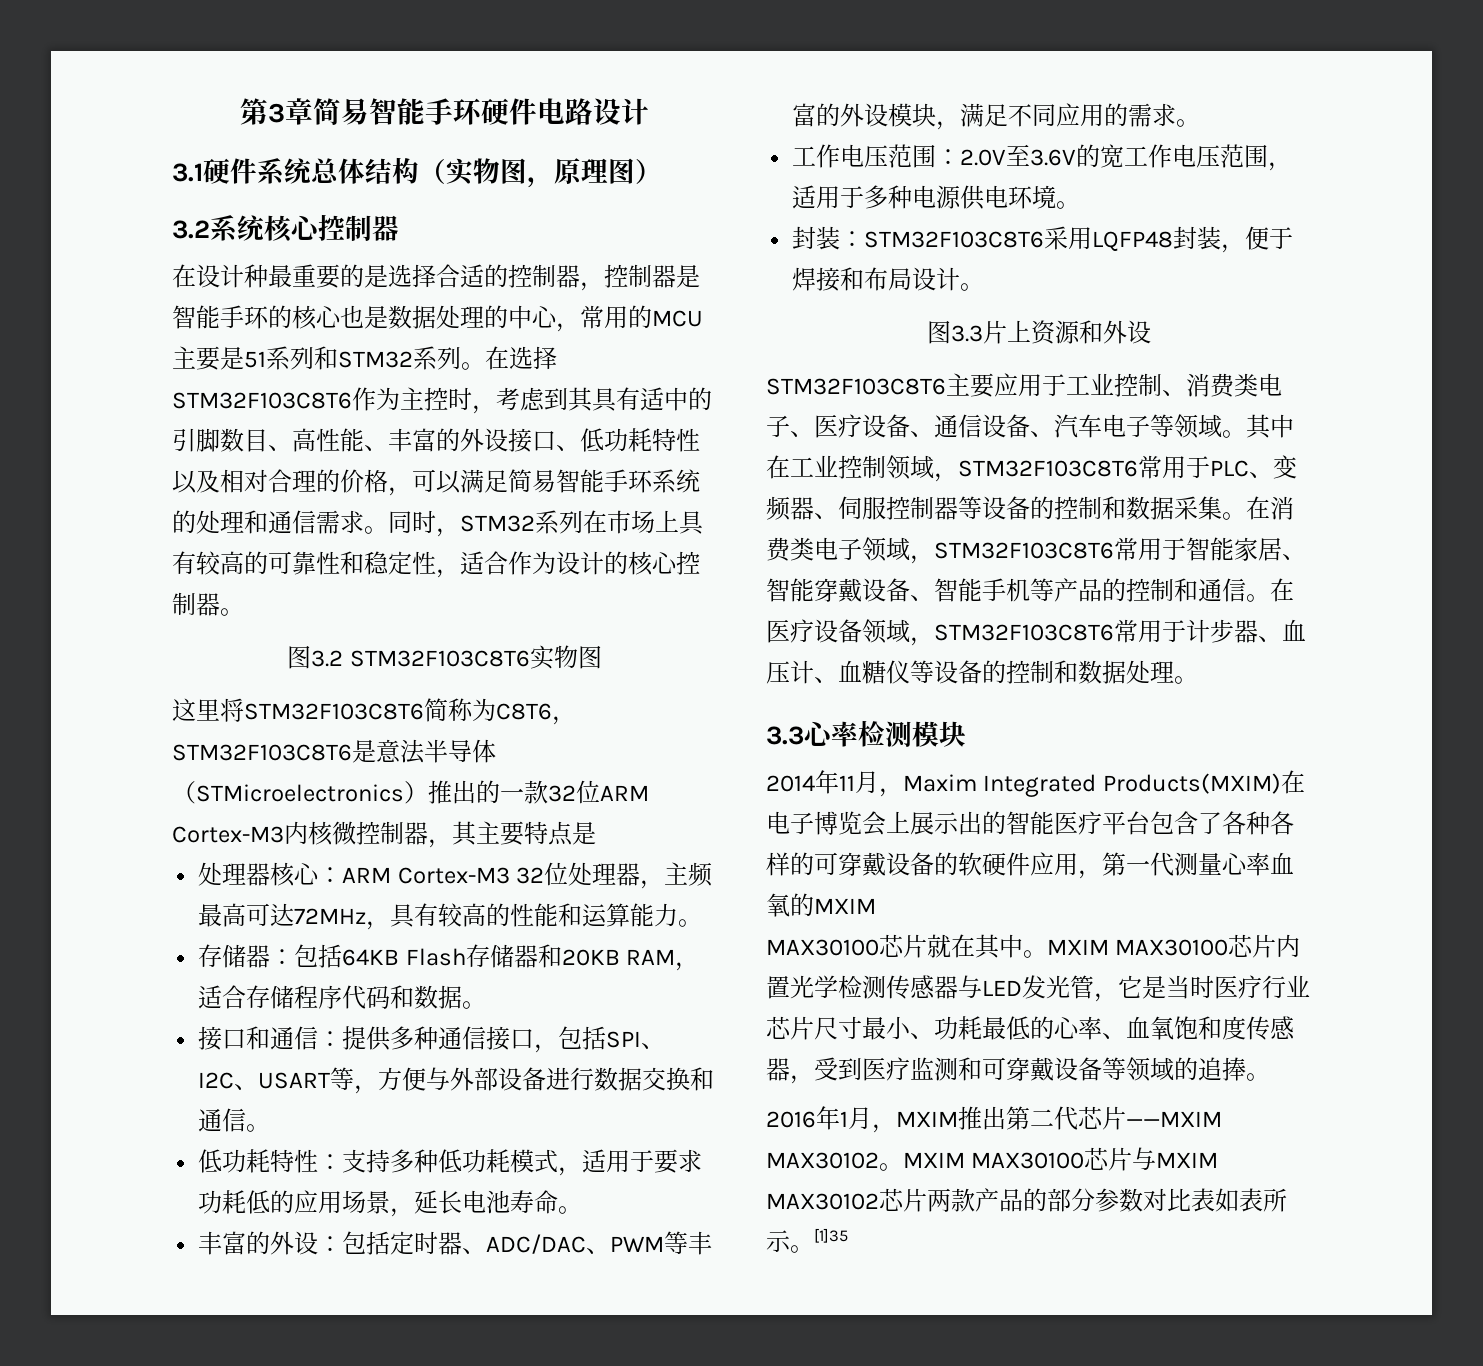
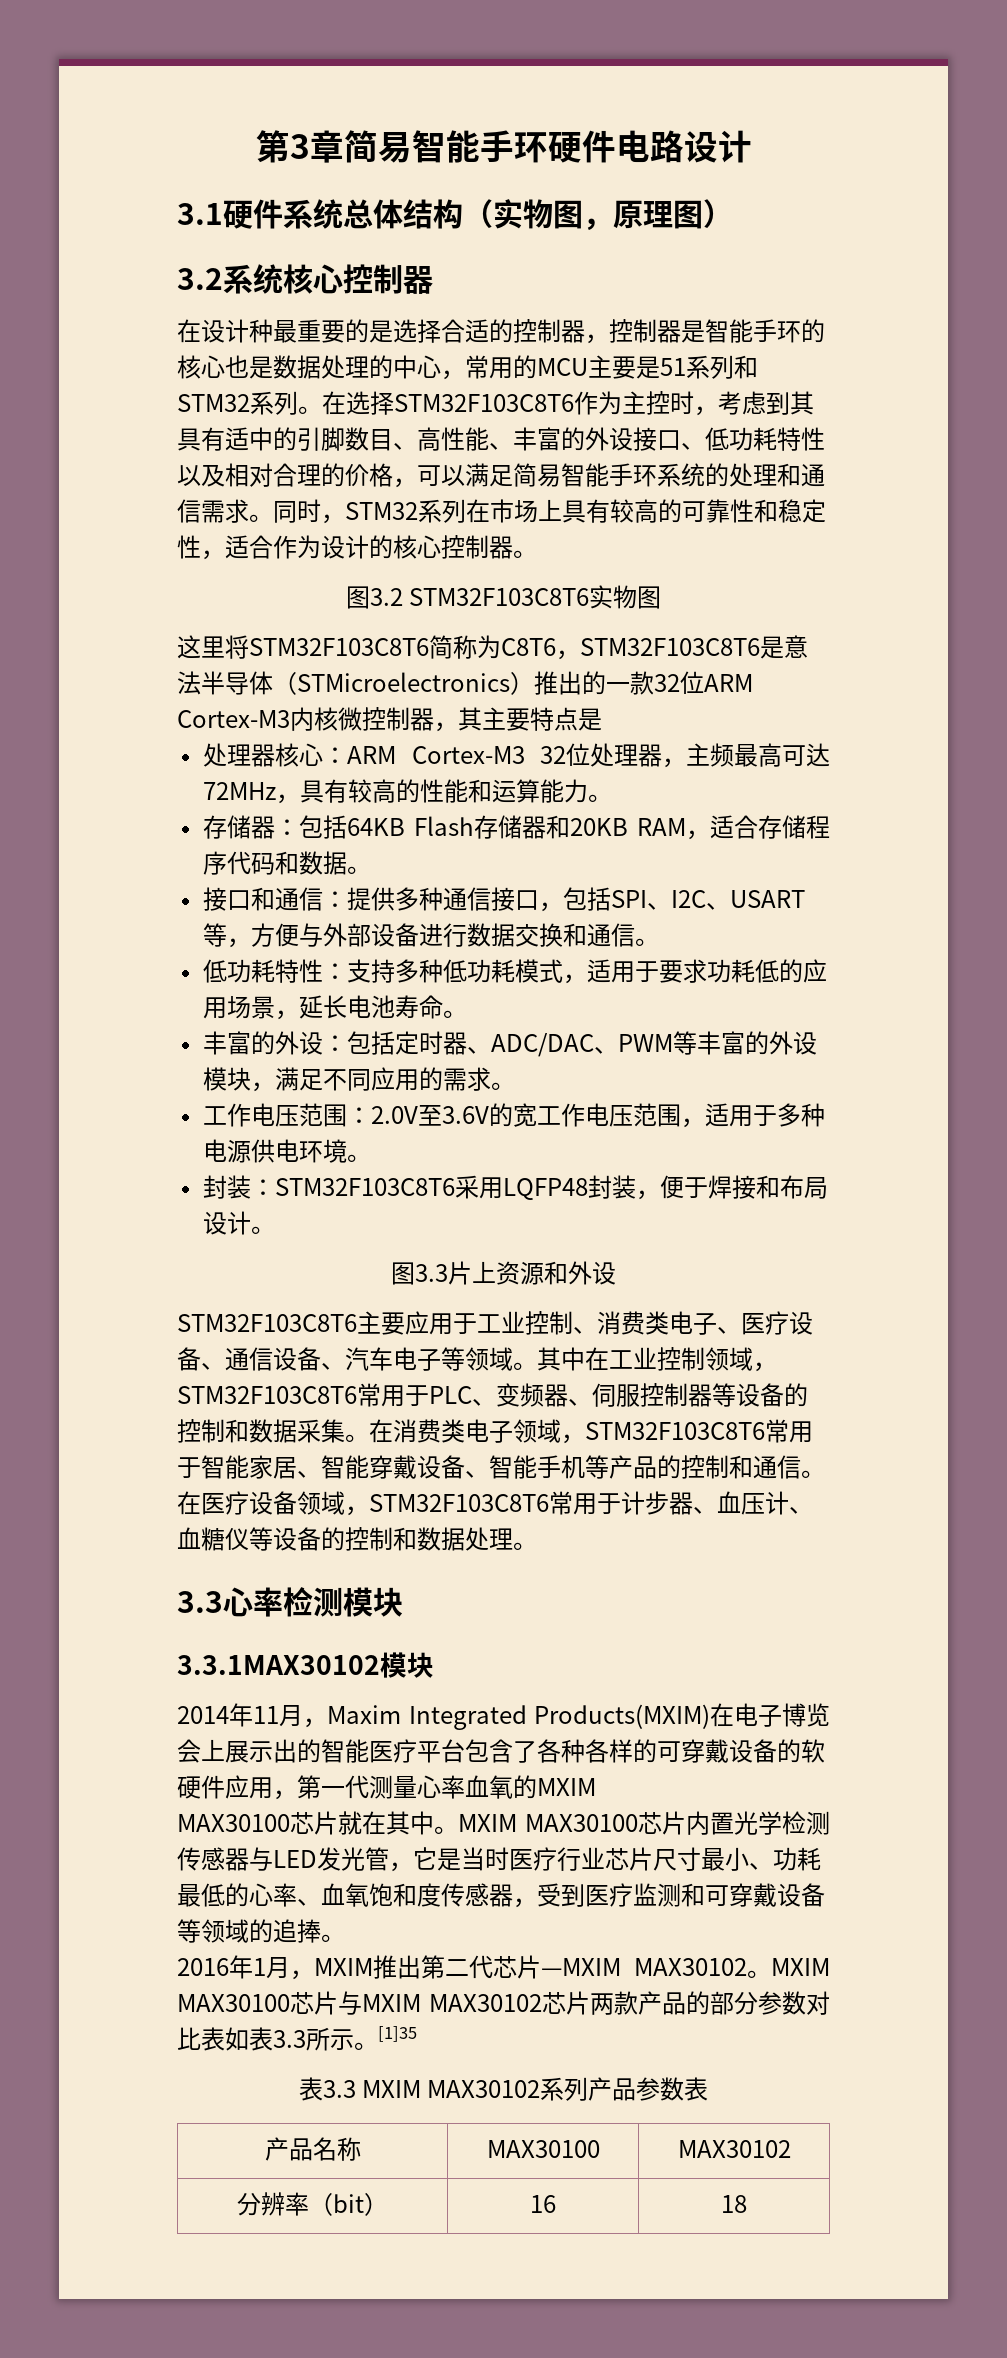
+ 3.3.1MAX30102模块
- 2016年1月，MXIM推出第二代芯片——MXIM MAX30102。
+ 2016年1月，MXIM推出第二代芯片—MXIM MAX30102。
- MXIM MAX30100芯片与MXIM MAX30102芯片两款产品的部分参数对比表如表所示。
+ MXIM MAX30100芯片与MXIM MAX30102芯片两款产品的部分参数对比表如表3.3所示。
+ 表3.3 MXIM MAX30102系列产品参数表
+ 产品名称 | MAX30100 | MAX30102
+ 分辨率（bit） | 16 | 18

